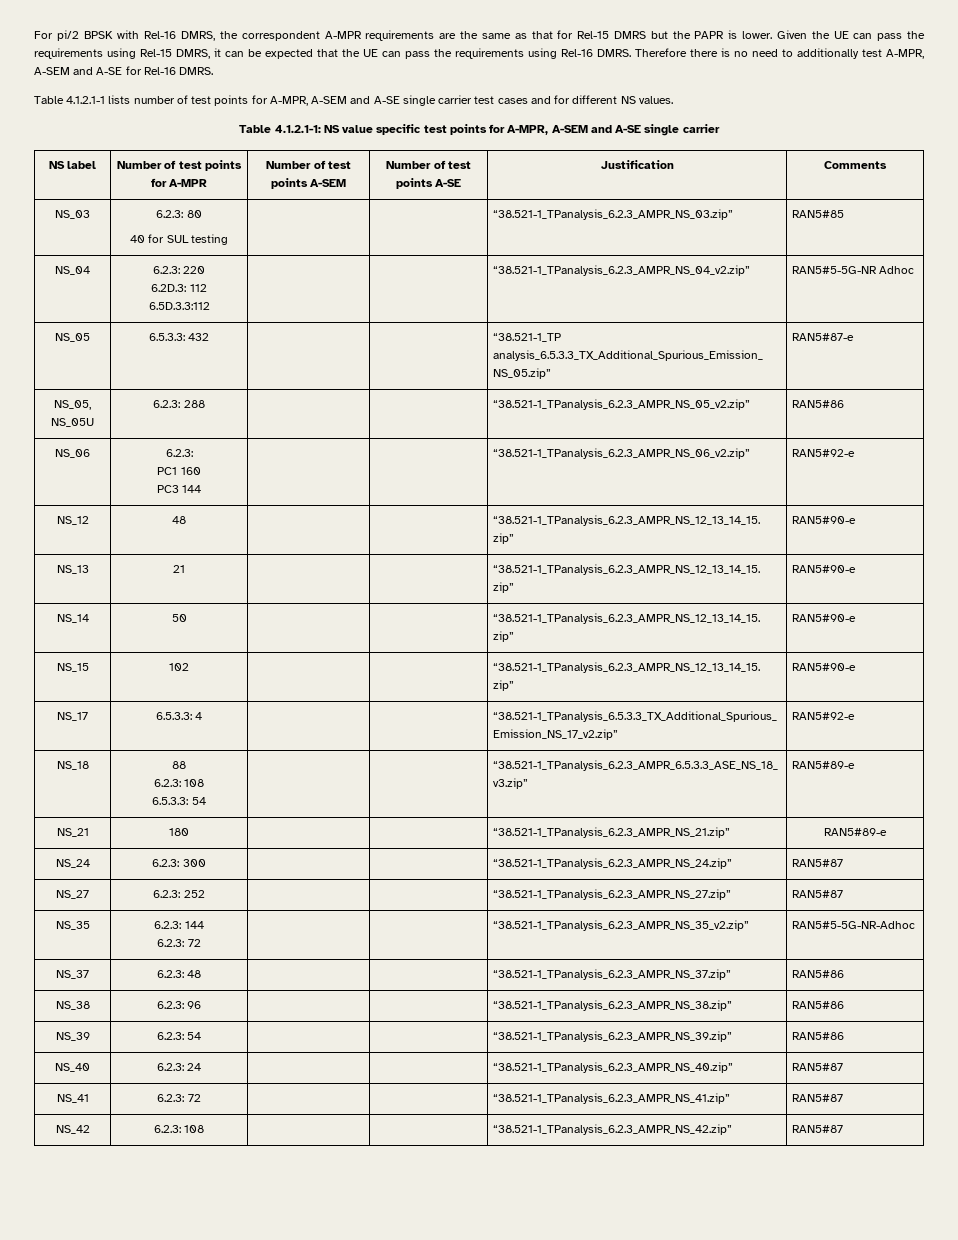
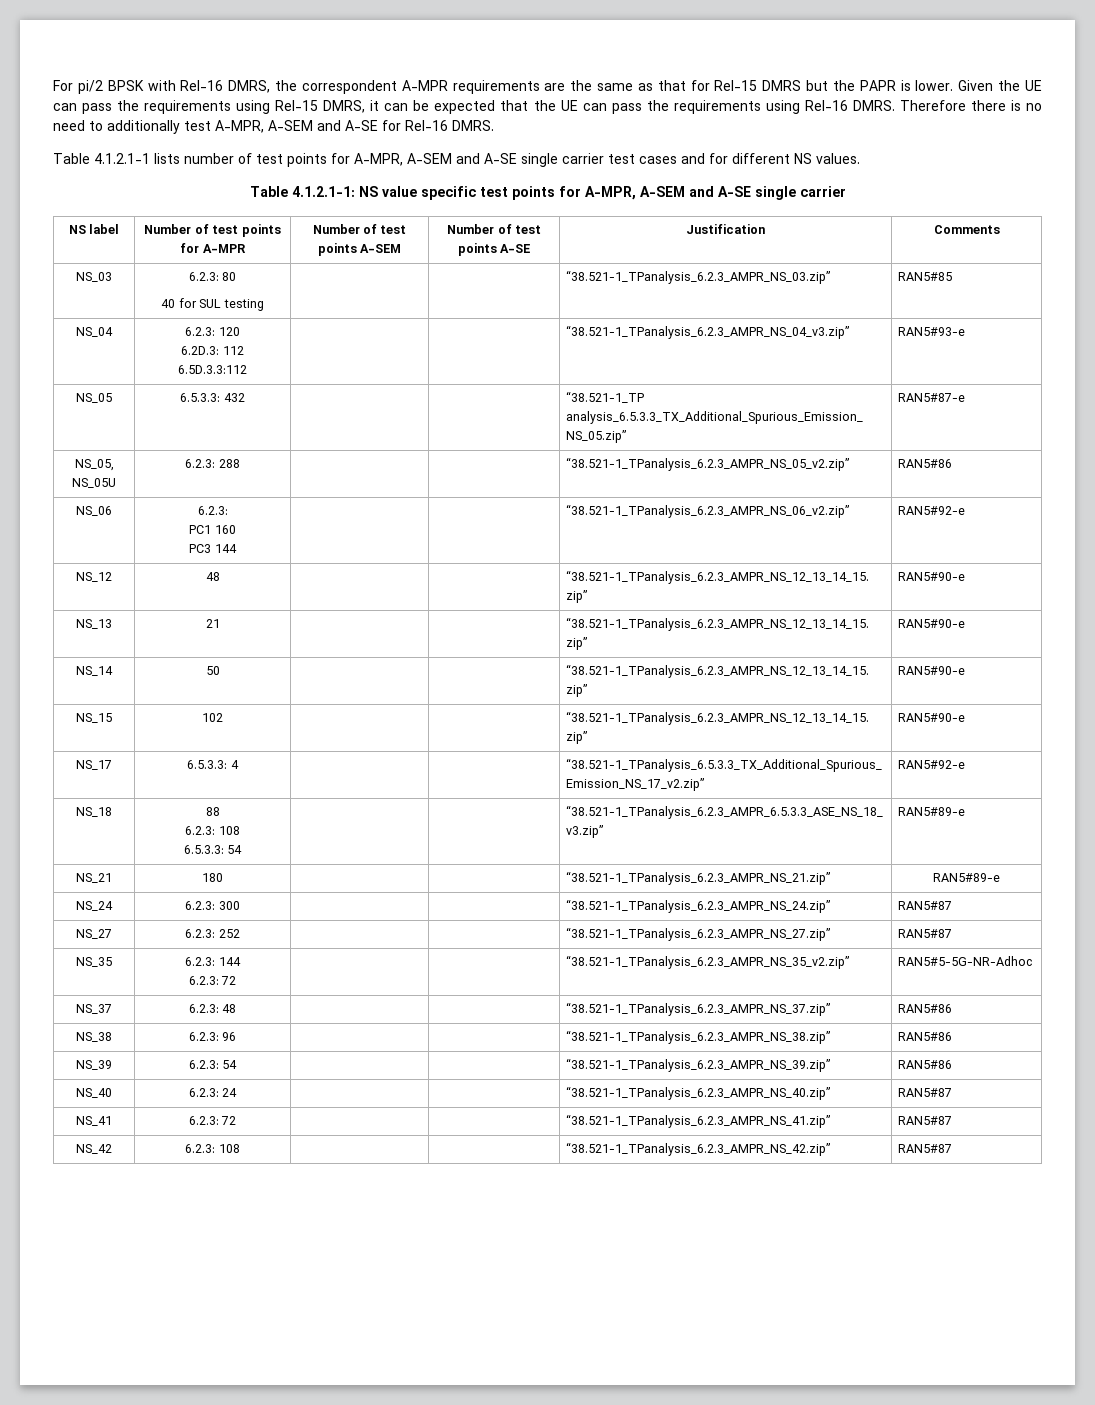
- NS_04 | 6.2.3: 220
+ NS_04 | 6.2.3: 120
  6.2D.3: 112
- 6.5D.3.3:112 | | | “38.521-1_TPanalysis_6.2.3_AMPR_NS_04_v2.zip” | RAN5#5-5G-NR Adhoc
+ 6.5D.3.3:112 | | | “38.521-1_TPanalysis_6.2.3_AMPR_NS_04_v3.zip” | RAN5#93-e

